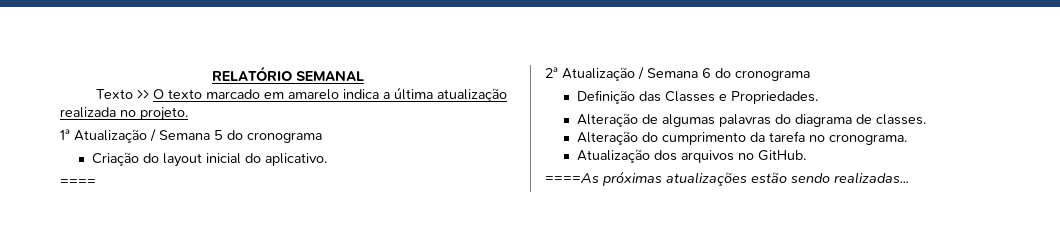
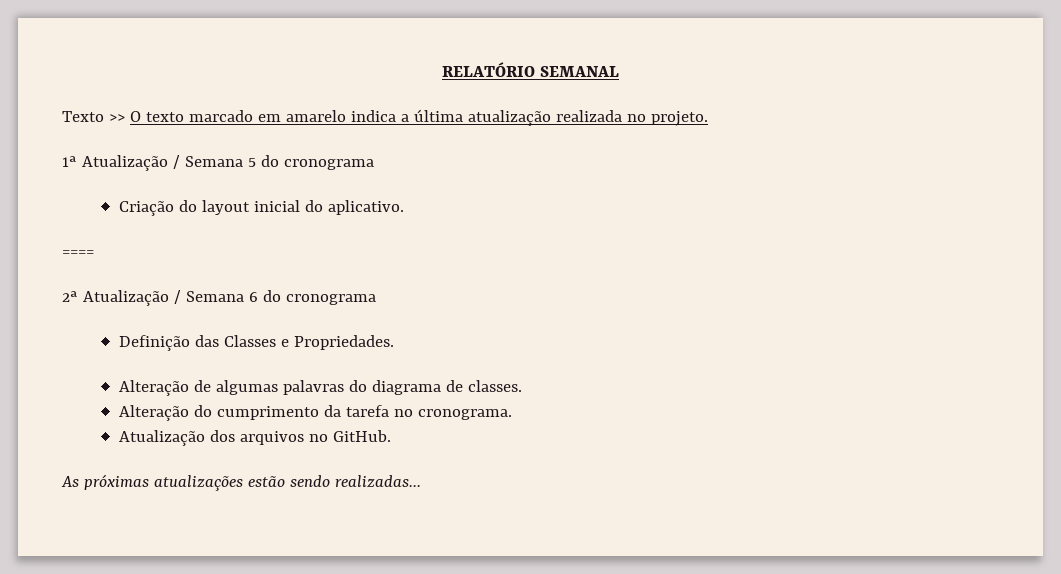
- ====As próximas atualizações estão sendo realizadas...
+ As próximas atualizações estão sendo realizadas...

